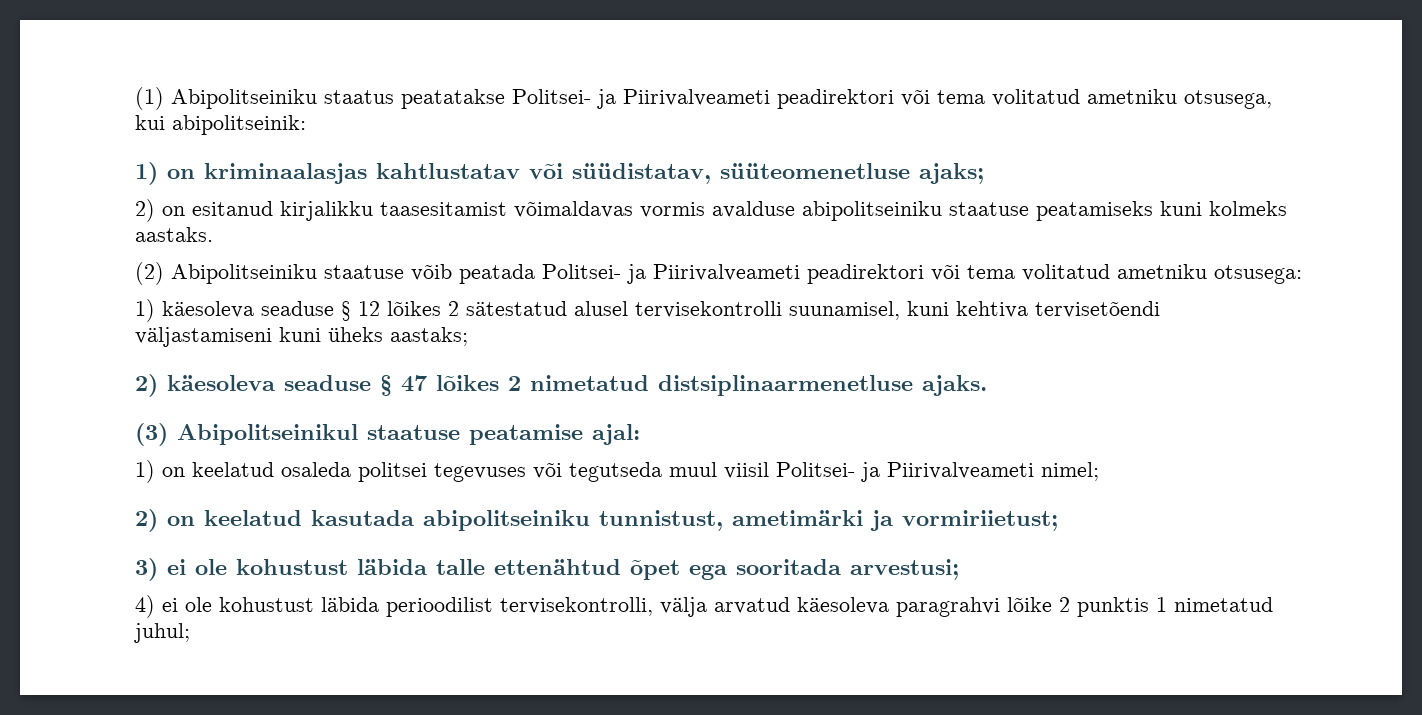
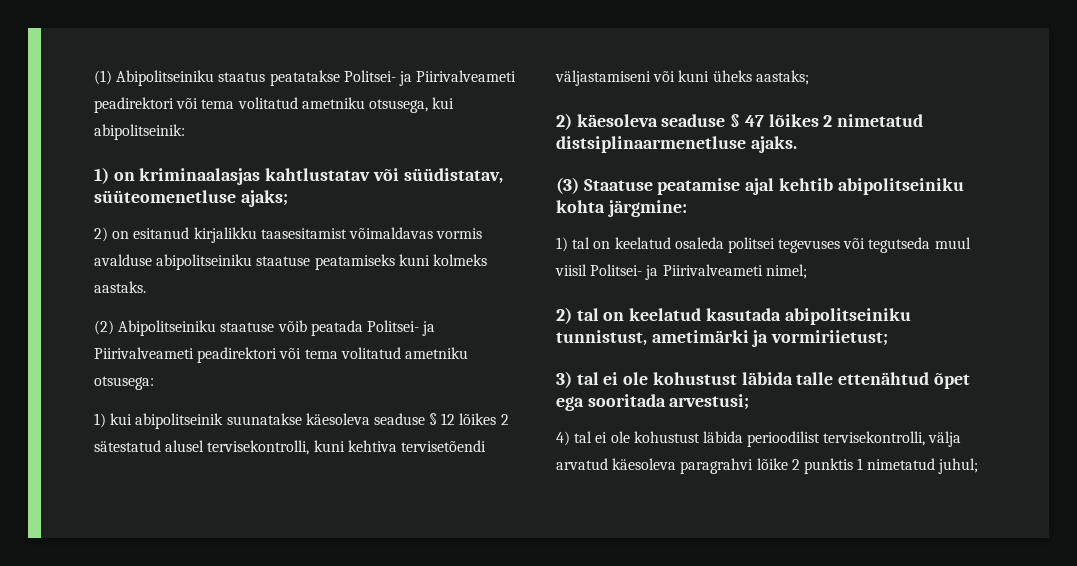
- 1) käesoleva seaduse § 12 lõikes 2 sätestatud alusel tervisekontrolli suunamisel, kuni kehtiva tervisetõendi väljastamiseni kuni üheks aastaks;
+ 1) kui abipolitseinik suunatakse käesoleva seaduse § 12 lõikes 2 sätestatud alusel tervisekontrolli, kuni kehtiva tervisetõendi väljastamiseni või kuni üheks aastaks;
- (3) Abipolitseinikul staatuse peatamise ajal:
- 1) on keelatud osaleda politsei tegevuses või tegutseda muul viisil Politsei- ja Piirivalveameti nimel;
+ (3) Staatuse peatamise ajal kehtib abipolitseiniku kohta järgmine:
+ 1) tal on keelatud osaleda politsei tegevuses või tegutseda muul viisil Politsei- ja Piirivalveameti nimel;
- 2) on keelatud kasutada abipolitseiniku tunnistust, ametimärki ja vormiriietust;
+ 2) tal on keelatud kasutada abipolitseiniku tunnistust, ametimärki ja vormiriietust;
- 3) ei ole kohustust läbida talle ettenähtud õpet ega sooritada arvestusi;
+ 3) tal ei ole kohustust läbida talle ettenähtud õpet ega sooritada arvestusi;
- 4) ei ole kohustust läbida perioodilist tervisekontrolli, välja arvatud käesoleva paragrahvi lõike 2 punktis 1 nimetatud juhul;
+ 4) tal ei ole kohustust läbida perioodilist tervisekontrolli, välja arvatud käesoleva paragrahvi lõike 2 punktis 1 nimetatud juhul;

